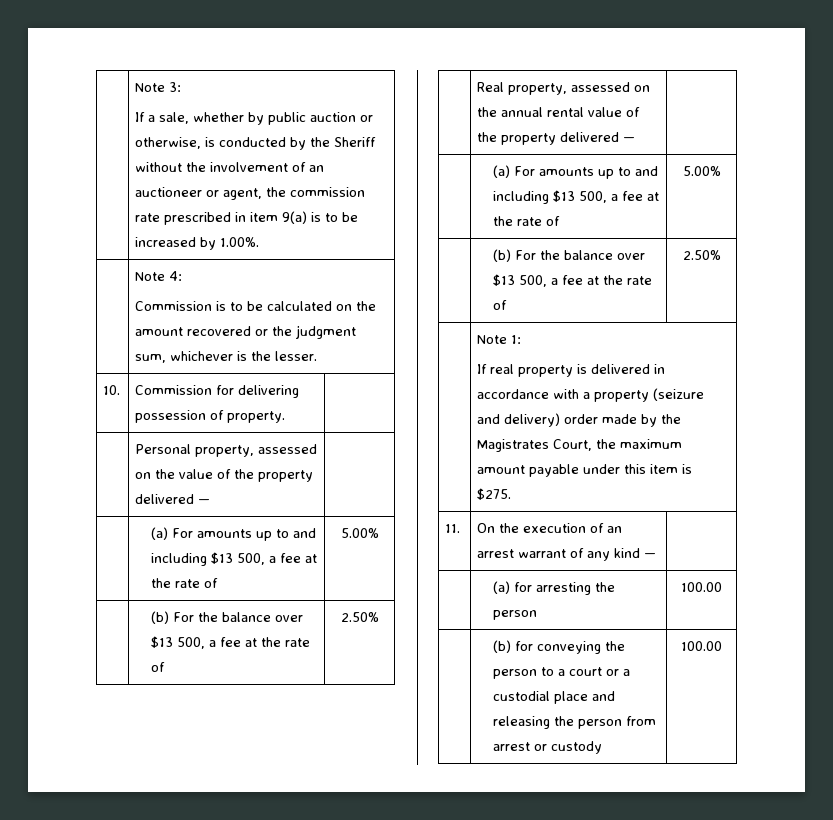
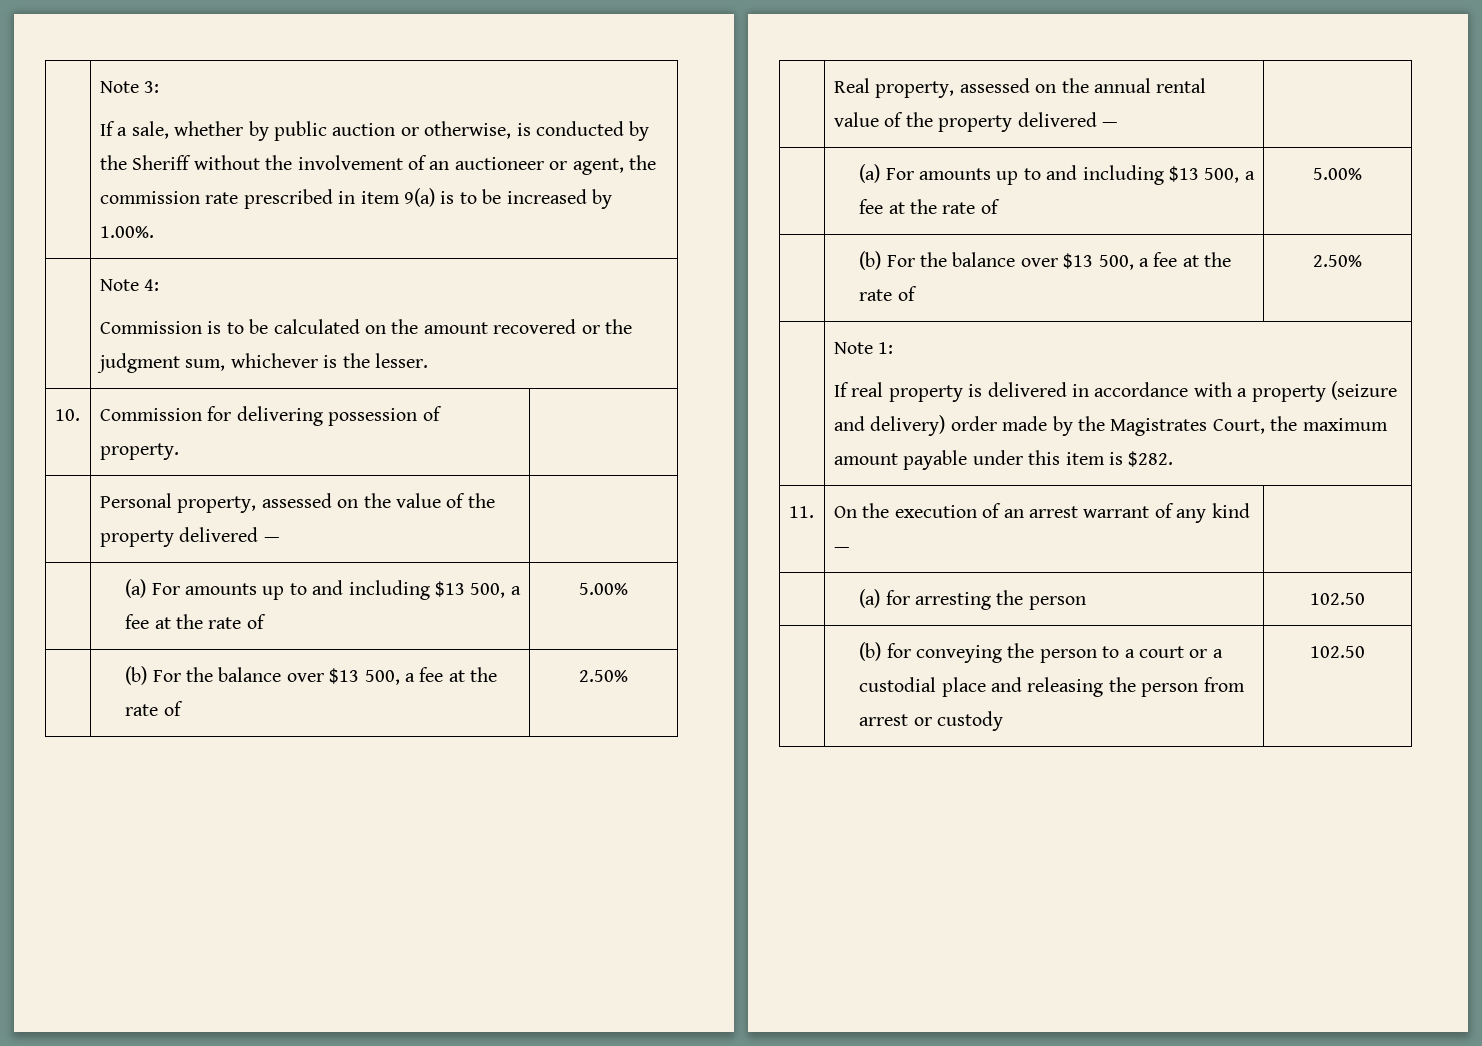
  | Note 1:
- If real property is delivered in accordance with a property (seizure and delivery) order made by the Magistrates Court, the maximum amount payable under this item is $275.
+ If real property is delivered in accordance with a property (seizure and delivery) order made by the Magistrates Court, the maximum amount payable under this item is $282.
- | (a) for arresting the person | 100.00
+ | (a) for arresting the person | 102.50
- | (b) for conveying the person to a court or a custodial place and releasing the person from arrest or custody | 100.00
+ | (b) for conveying the person to a court or a custodial place and releasing the person from arrest or custody | 102.50

